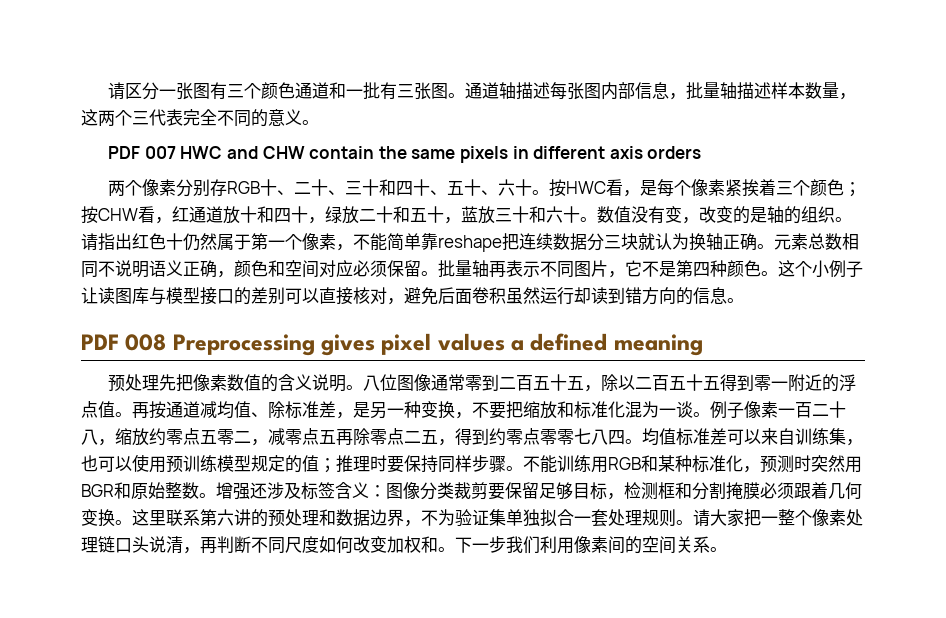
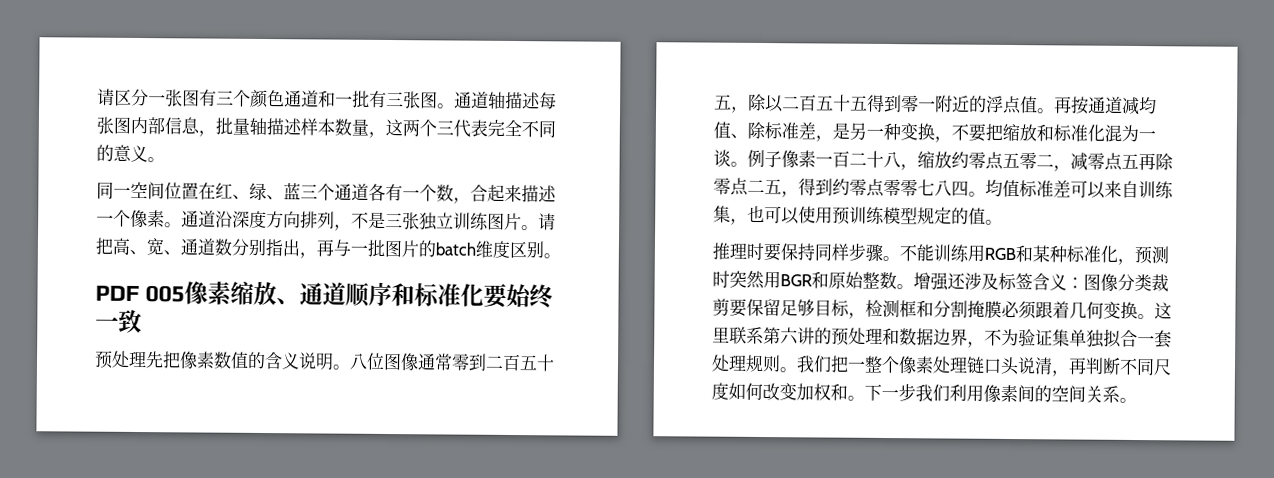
- PDF 007 HWC and CHW contain the same pixels in different axis orders
- 两个像素分别存RGB十、二十、三十和四十、五十、六十。按HWC看，是每个像素紧挨着三个颜色；按CHW看，红通道放十和四十，绿放二十和五十，蓝放三十和六十。数值没有变，改变的是轴的组织。请指出红色十仍然属于第一个像素，不能简单靠reshape把连续数据分三块就认为换轴正确。元素总数相同不说明语义正确，颜色和空间对应必须保留。批量轴再表示不同图片，它不是第四种颜色。这个小例子让读图库与模型接口的差别可以直接核对，避免后面卷积虽然运行却读到错方向的信息。
- PDF 008 Preprocessing gives pixel values a defined meaning
+ 同一空间位置在红、绿、蓝三个通道各有一个数，合起来描述一个像素。通道沿深度方向排列，不是三张独立训练图片。请把高、宽、通道数分别指出，再与一批图片的batch维度区别。
+ PDF 005像素缩放、通道顺序和标准化要始终一致
- 均值标准差可以来自训练集，也可以使用预训练模型规定的值；推理时要保持同样步骤。
+ 均值标准差可以来自训练集，也可以使用预训练模型规定的值。
+ 推理时要保持同样步骤。
- 请大家把一整个像素处理链口头说清，再判断不同尺度如何改变加权和。
+ 我们把一整个像素处理链口头说清，再判断不同尺度如何改变加权和。

